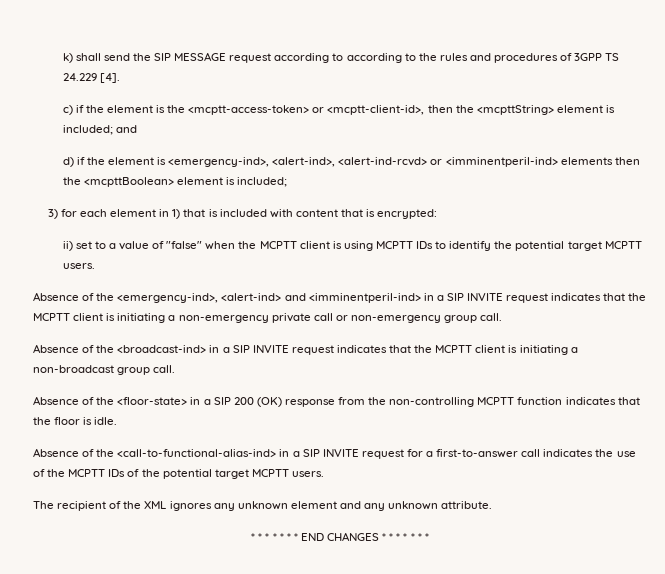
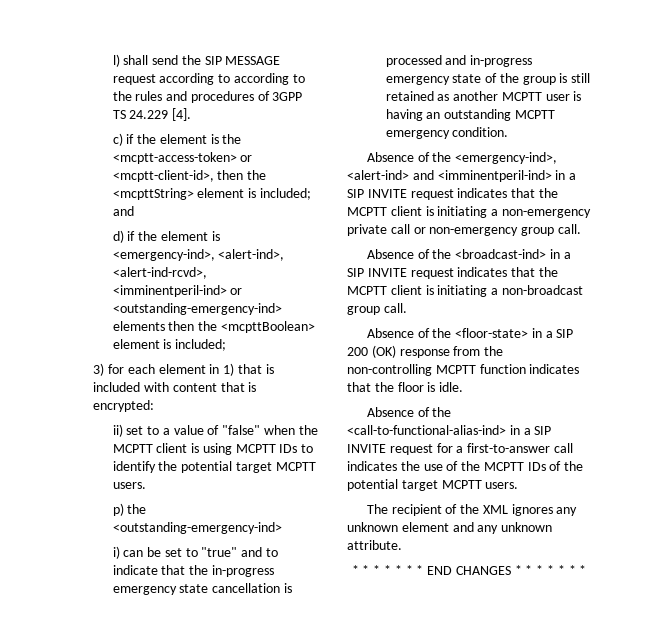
- k) shall send the SIP MESSAGE request according to according to the rules and procedures of 3GPP TS 24.229 [4].
+ l) shall send the SIP MESSAGE request according to according to the rules and procedures of 3GPP TS 24.229 [4].
- d) if the element is <emergency-ind>, <alert-ind>, <alert-ind-rcvd> or <imminentperil-ind> elements then the <mcpttBoolean> element is included;
+ d) if the element is <emergency-ind>, <alert-ind>, <alert-ind-rcvd>, <imminentperil-ind> or <outstanding-emergency-ind> elements then the <mcpttBoolean> element is included;
+ p) the <outstanding-emergency-ind>
+ i) can be set to "true" and to indicate that the in-progress emergency state cancellation is processed and in-progress emergency state of the group is still retained as another MCPTT user is having an outstanding MCPTT emergency condition.

